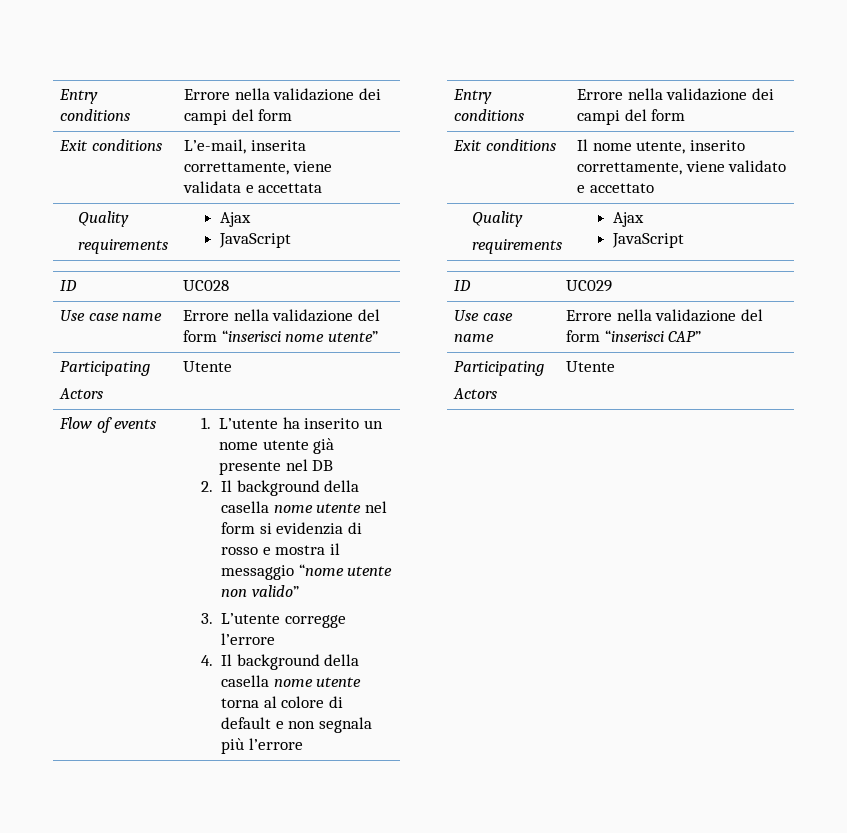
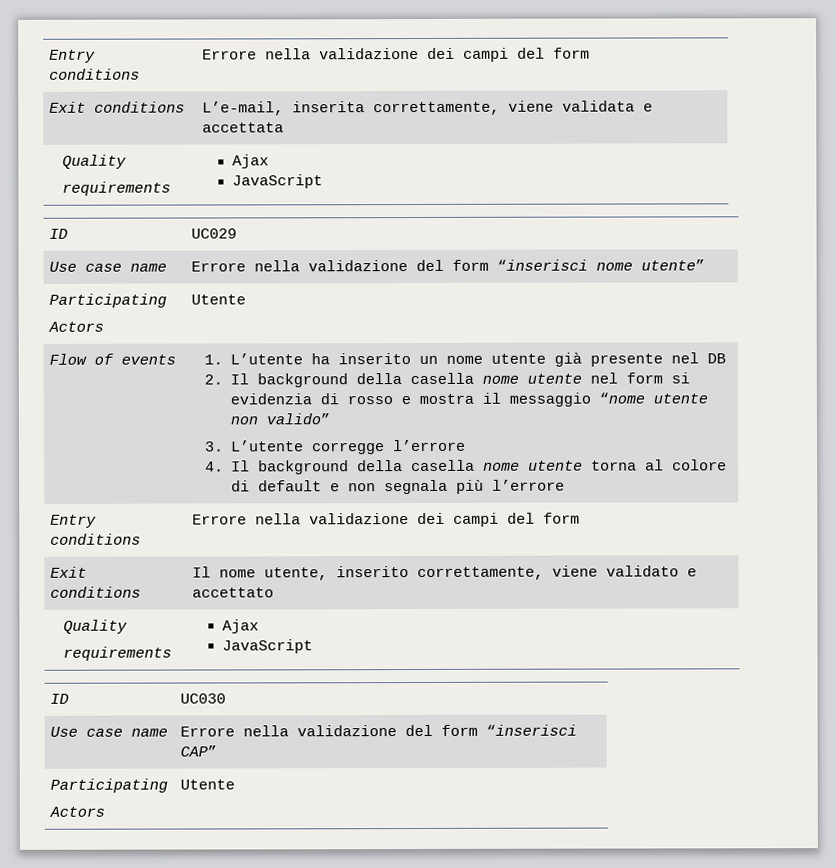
- ID | UC028
+ ID | UC029
- ID | UC029
+ ID | UC030

